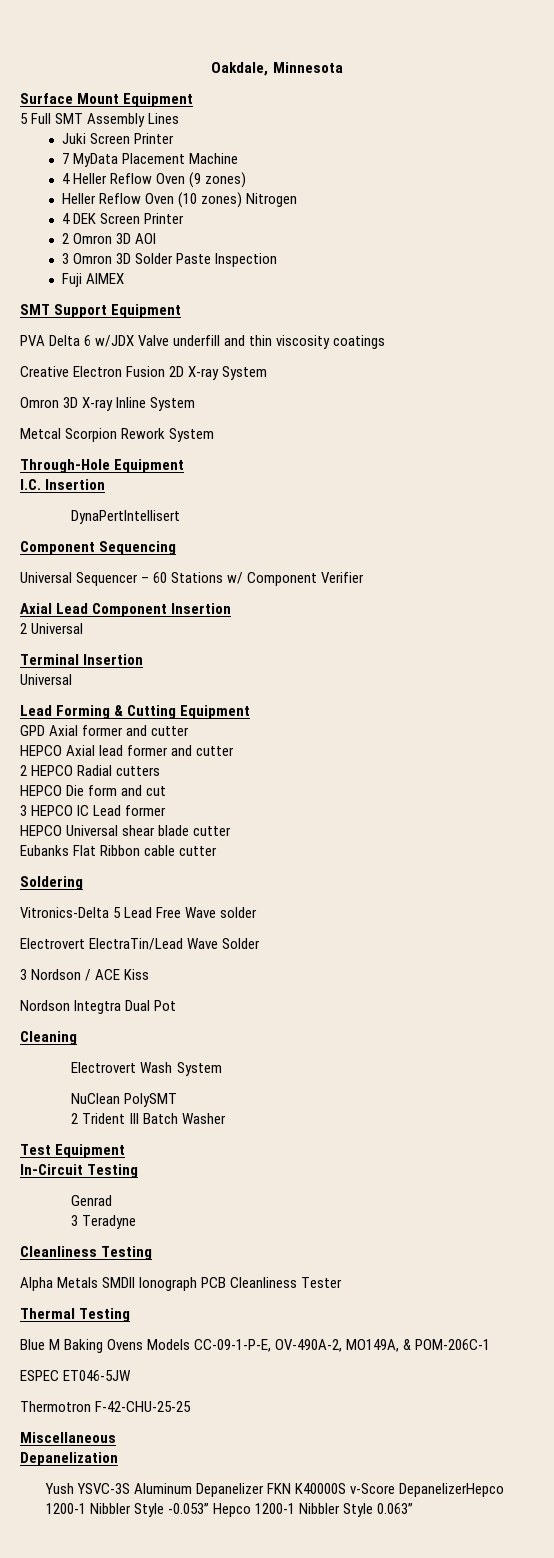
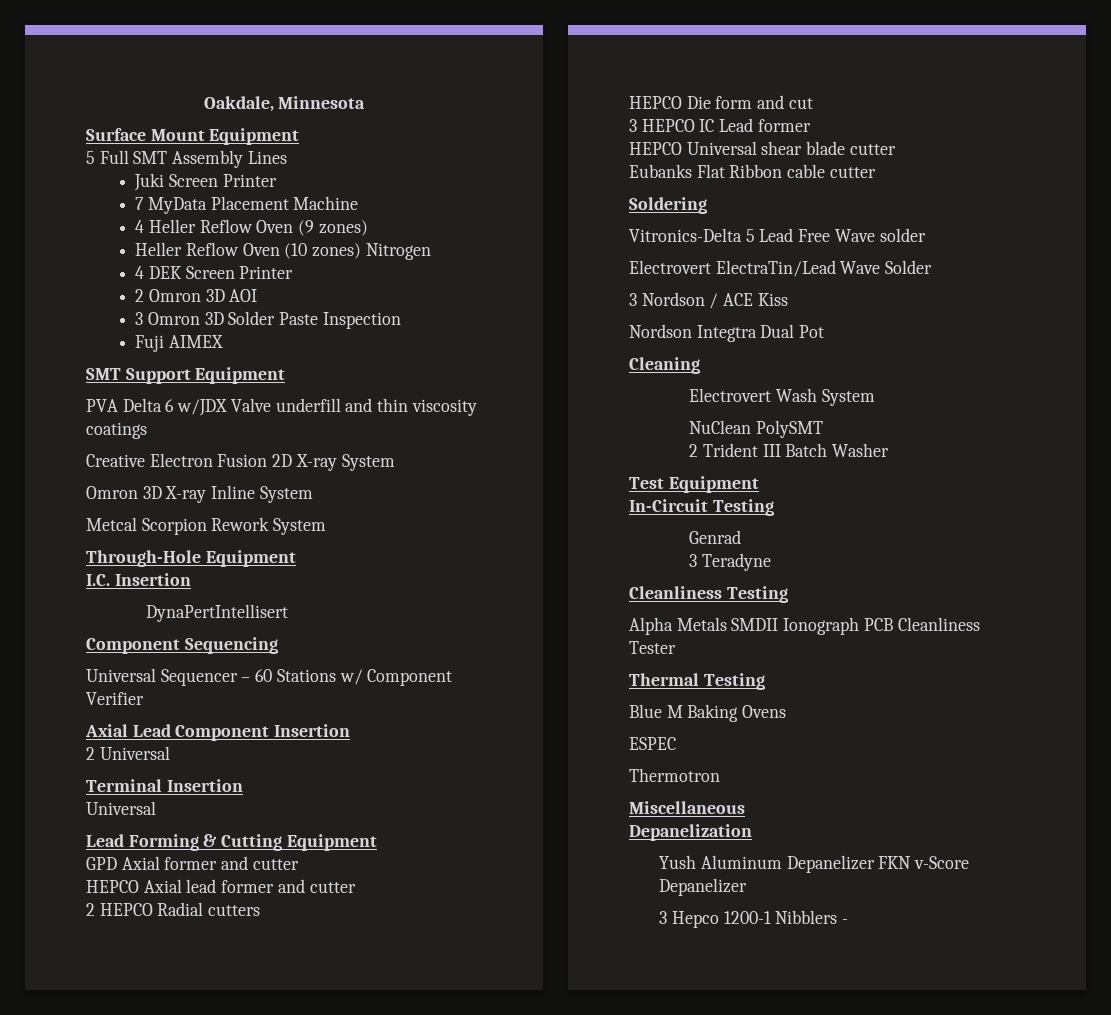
- Blue M Baking Ovens Models CC-09-1-P-E, OV-490A-2, MO149A, & POM-206C-1
+ Blue M Baking Ovens
- ESPEC ET046-5JW
+ ESPEC
- Thermotron F-42-CHU-25-25
+ Thermotron
- Yush YSVC-3S Aluminum Depanelizer FKN K40000S v-Score DepanelizerHepco 1200-1 Nibbler Style -0.053” Hepco 1200-1 Nibbler Style 0.063”
+ Yush Aluminum Depanelizer FKN v-Score Depanelizer
+ 3 Hepco 1200-1 Nibblers -

